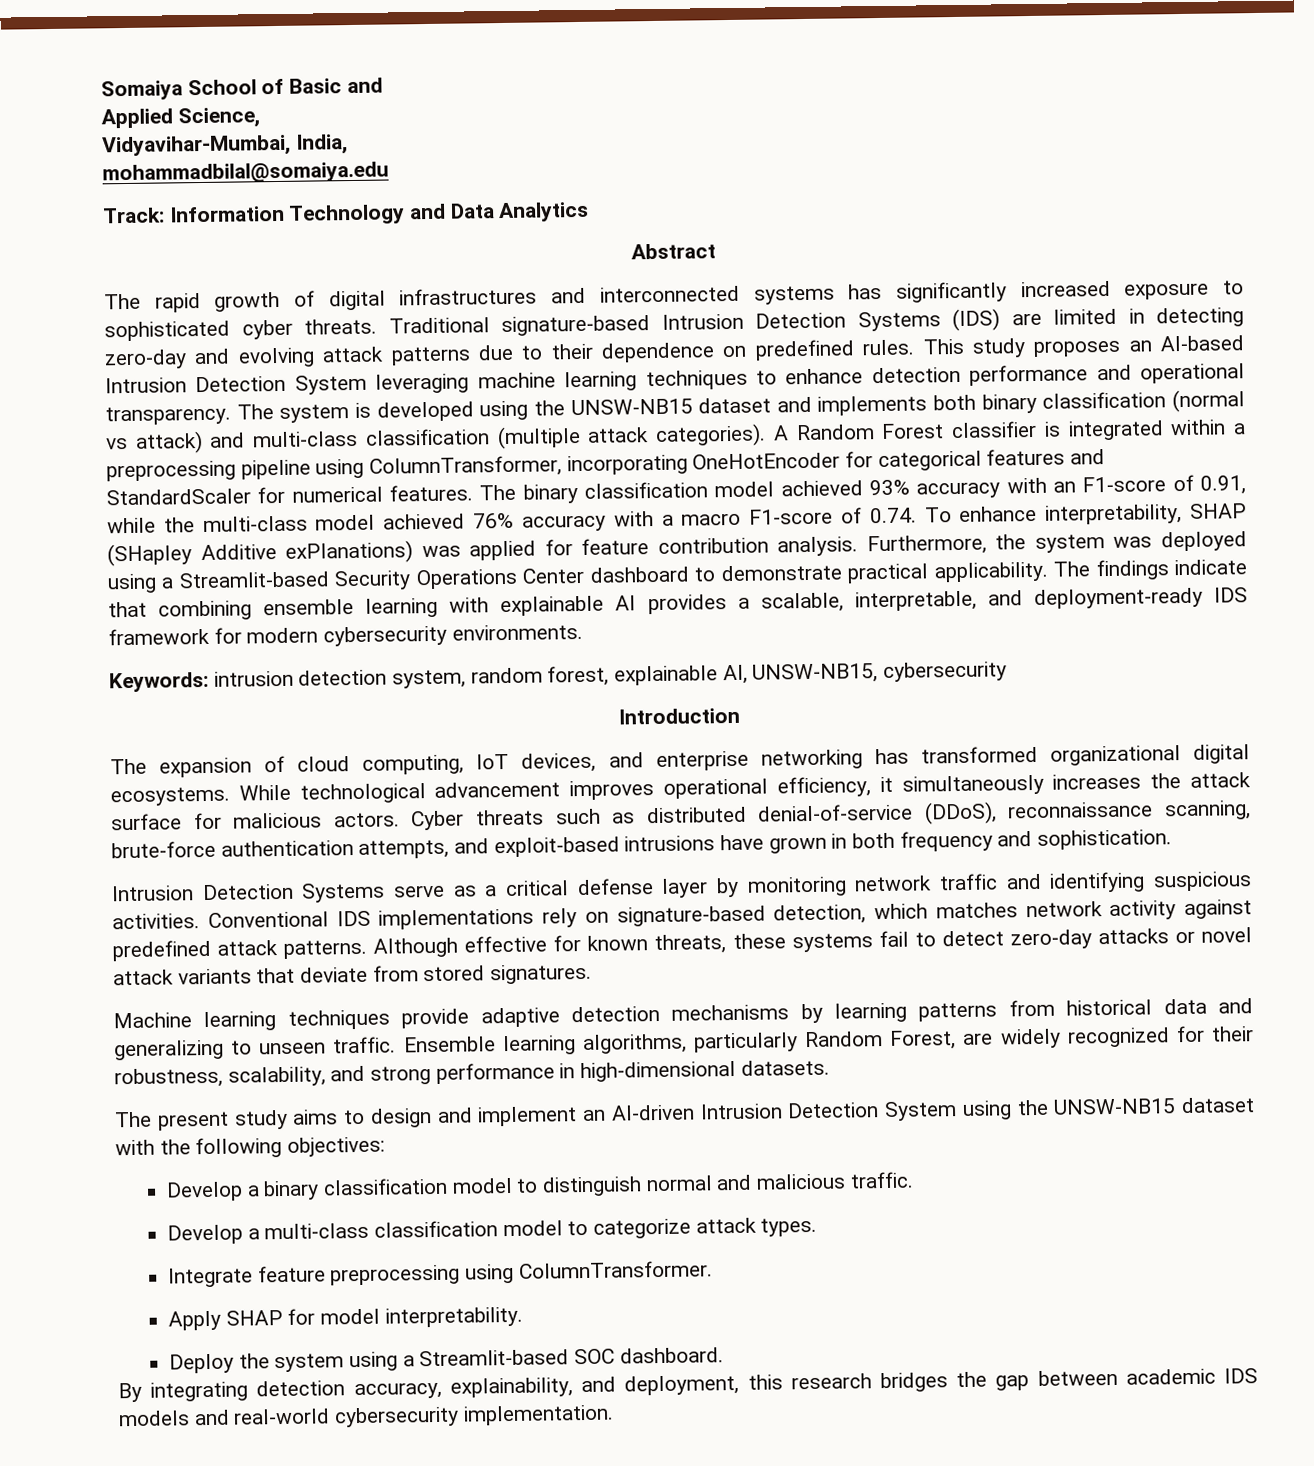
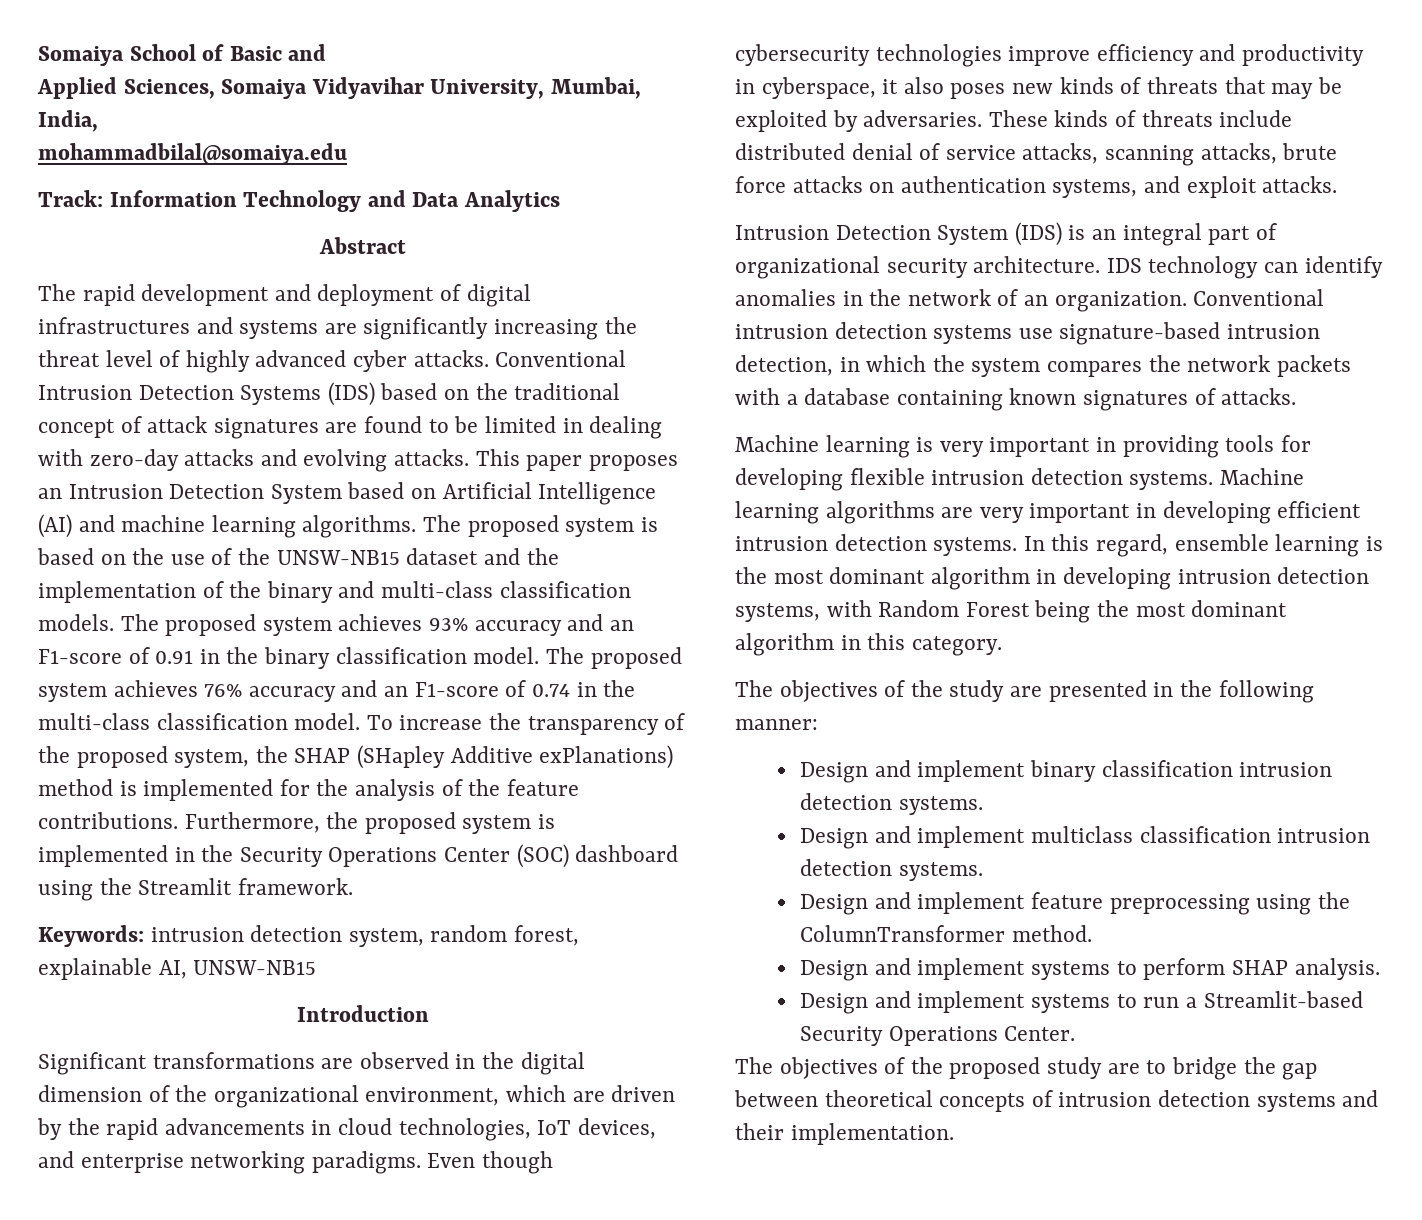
- Applied Science,
- Vidyavihar-Mumbai, India,
+ Applied Sciences, Somaiya Vidyavihar University, Mumbai, India,
- The rapid growth of digital infrastructures and interconnected systems has significantly increased exposure to sophisticated cyber threats. Traditional signature-based Intrusion Detection Systems (IDS) are limited in detecting zero-day and evolving attack patterns due to their dependence on predefined rules. This study proposes an AI-based Intrusion Detection System leveraging machine learning techniques to enhance detection performance and operational transparency. The system is developed using the UNSW-NB15 dataset and implements both binary classification (normal vs attack) and multi-class classification (multiple attack categories). A Random Forest classifier is integrated within a preprocessing pipeline using ColumnTransformer, incorporating OneHotEncoder for categorical features and StandardScaler for numerical features. The binary classification model achieved 93% accuracy with an F1-score of 0.91, while the multi-class model achieved 76% accuracy with a macro F1-score of 0.74. To enhance interpretability, SHAP (SHapley Additive exPlanations) was applied for feature contribution analysis. Furthermore, the system was deployed using a Streamlit-based Security Operations Center dashboard to demonstrate practical applicability. The findings indicate that combining ensemble learning with explainable AI provides a scalable, interpretable, and deployment-ready IDS framework for modern cybersecurity environments.
+ The rapid development and deployment of digital infrastructures and systems are significantly increasing the threat level of highly advanced cyber attacks. Conventional Intrusion Detection Systems (IDS) based on the traditional concept of attack signatures are found to be limited in dealing with zero-day attacks and evolving attacks. This paper proposes an Intrusion Detection System based on Artificial Intelligence (AI) and machine learning algorithms. The proposed system is based on the use of the UNSW-NB15 dataset and the implementation of the binary and multi-class classification models. The proposed system achieves 93% accuracy and an F1-score of 0.91 in the binary classification model. The proposed system achieves 76% accuracy and an F1-score of 0.74 in the multi-class classification model. To increase the transparency of the proposed system, the SHAP (SHapley Additive exPlanations) method is implemented for the analysis of the feature contributions. Furthermore, the proposed system is implemented in the Security Operations Center (SOC) dashboard using the Streamlit framework.
- Keywords: intrusion detection system, random forest, explainable AI, UNSW-NB15, cybersecurity
+ Keywords: intrusion detection system, random forest, explainable AI, UNSW-NB15
- The expansion of cloud computing, IoT devices, and enterprise networking has transformed organizational digital ecosystems. While technological advancement improves operational efficiency, it simultaneously increases the attack surface for malicious actors. Cyber threats such as distributed denial-of-service (DDoS), reconnaissance scanning, brute-force authentication attempts, and exploit-based intrusions have grown in both frequency and sophistication.
- Intrusion Detection Systems serve as a critical defense layer by monitoring network traffic and identifying suspicious activities. Conventional IDS implementations rely on signature-based detection, which matches network activity against predefined attack patterns. Although effective for known threats, these systems fail to detect zero-day attacks or novel attack variants that deviate from stored signatures.
- Machine learning techniques provide adaptive detection mechanisms by learning patterns from historical data and generalizing to unseen traffic. Ensemble learning algorithms, particularly Random Forest, are widely recognized for their robustness, scalability, and strong performance in high-dimensional datasets.
- The present study aims to design and implement an AI-driven Intrusion Detection System using the UNSW-NB15 dataset with the following objectives:
- Develop a binary classification model to distinguish normal and malicious traffic.
- Develop a multi-class classification model to categorize attack types.
- Integrate feature preprocessing using ColumnTransformer.
- Apply SHAP for model interpretability.
- Deploy the system using a Streamlit-based SOC dashboard.
- By integrating detection accuracy, explainability, and deployment, this research bridges the gap between academic IDS models and real-world cybersecurity implementation.
+ Significant transformations are observed in the digital dimension of the organizational environment, which are driven by the rapid advancements in cloud technologies, IoT devices, and enterprise networking paradigms. Even though cybersecurity technologies improve efficiency and productivity in cyberspace, it also poses new kinds of threats that may be exploited by adversaries. These kinds of threats include distributed denial of service attacks, scanning attacks, brute force attacks on authentication systems, and exploit attacks.
+ Intrusion Detection System (IDS) is an integral part of organizational security architecture. IDS technology can identify anomalies in the network of an organization. Conventional intrusion detection systems use signature-based intrusion detection, in which the system compares the network packets with a database containing known signatures of attacks.
+ Machine learning is very important in providing tools for developing flexible intrusion detection systems. Machine learning algorithms are very important in developing efficient intrusion detection systems. In this regard, ensemble learning is the most dominant algorithm in developing intrusion detection systems, with Random Forest being the most dominant algorithm in this category.
+ The objectives of the study are presented in the following manner:
+ Design and implement binary classification intrusion detection systems.
+ Design and implement multiclass classification intrusion detection systems.
+ Design and implement feature preprocessing using the ColumnTransformer method.
+ Design and implement systems to perform SHAP analysis.
+ Design and implement systems to run a Streamlit-based Security Operations Center.
+ The objectives of the proposed study are to bridge the gap between theoretical concepts of intrusion detection systems and their implementation.

